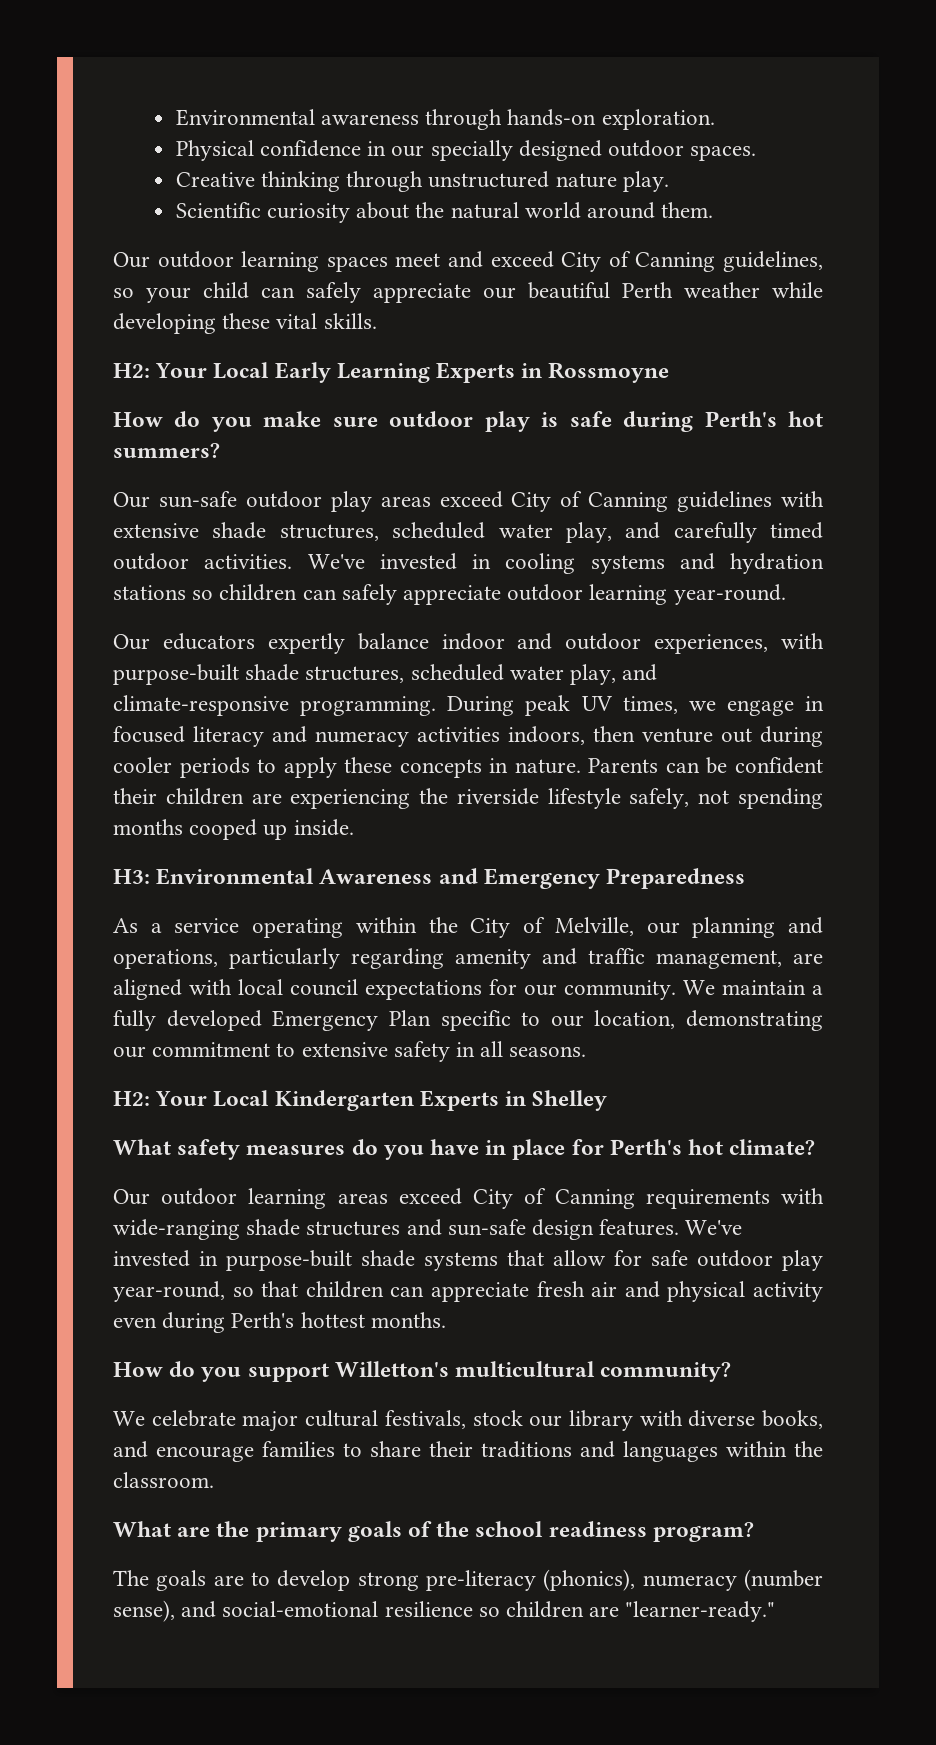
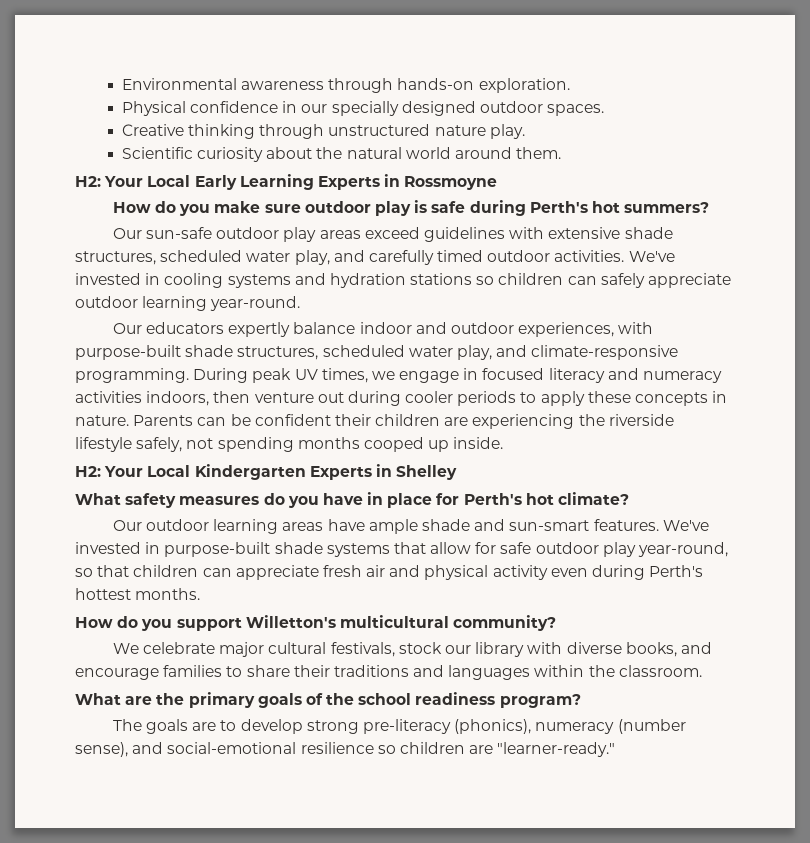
- Our outdoor learning spaces meet and exceed City of Canning guidelines, so your child can safely appreciate our beautiful Perth weather while developing these vital skills.
- Our sun-safe outdoor play areas exceed City of Canning guidelines with extensive shade structures, scheduled water play, and carefully timed outdoor activities.
+ Our sun-safe outdoor play areas exceed guidelines with extensive shade structures, scheduled water play, and carefully timed outdoor activities.
- H3: Environmental Awareness and Emergency Preparedness
- As a service operating within the City of Melville, our planning and operations, particularly regarding amenity and traffic management, are aligned with local council expectations for our community. We maintain a fully developed Emergency Plan specific to our location, demonstrating our commitment to extensive safety in all seasons.
- Our outdoor learning areas exceed City of Canning requirements with wide-ranging shade structures and sun-safe design features.
+ Our outdoor learning areas have ample shade and sun-smart features.

